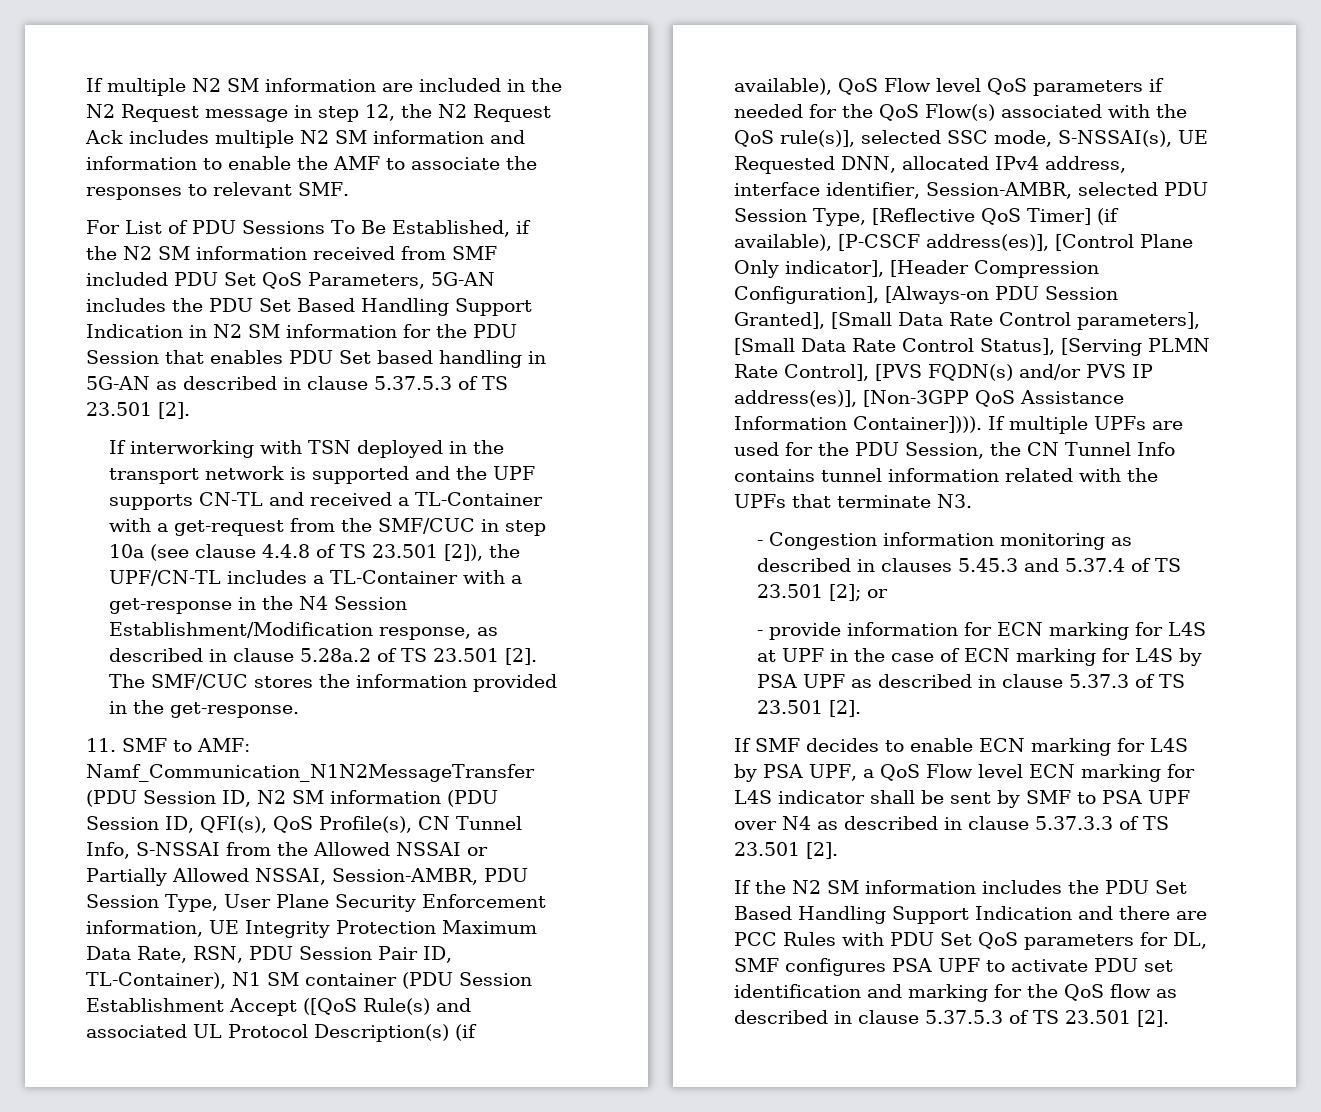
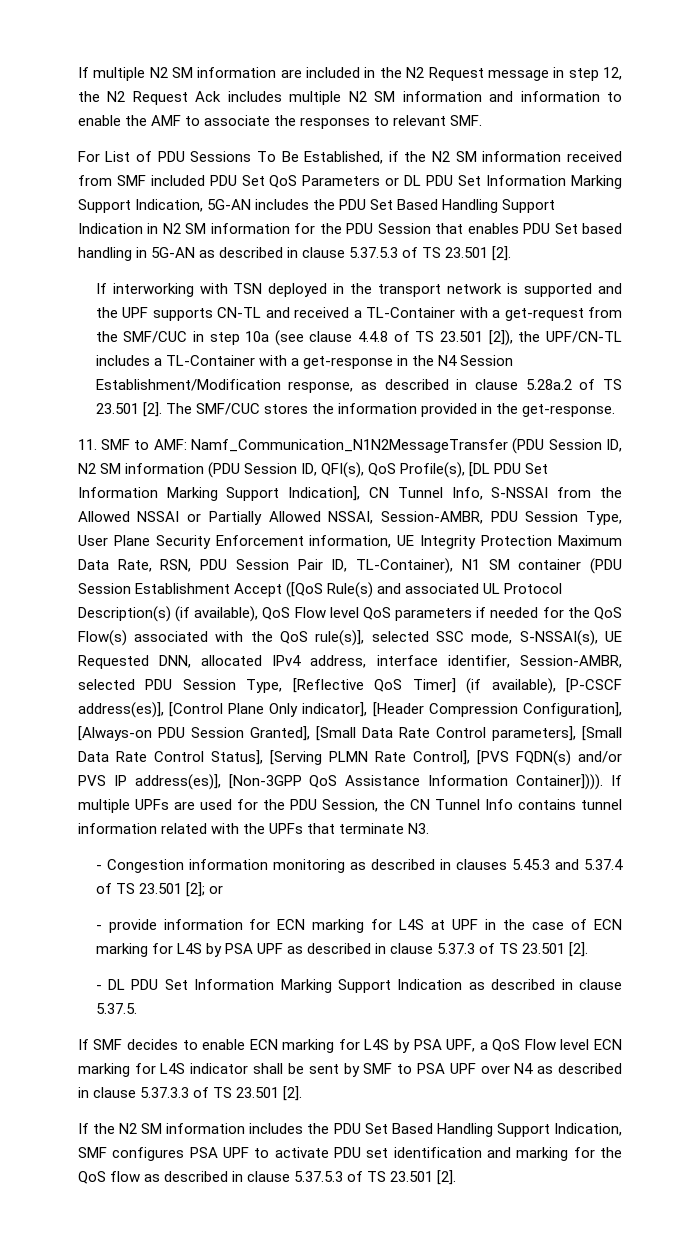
- For List of PDU Sessions To Be Established, if the N2 SM information received from SMF included PDU Set QoS Parameters, 5G-AN includes the PDU Set Based Handling Support Indication in N2 SM information for the PDU Session that enables PDU Set based handling in 5G-AN as described in clause 5.37.5.3 of TS 23.501 [2].
+ For List of PDU Sessions To Be Established, if the N2 SM information received from SMF included PDU Set QoS Parameters or DL PDU Set Information Marking Support Indication, 5G-AN includes the PDU Set Based Handling Support Indication in N2 SM information for the PDU Session that enables PDU Set based handling in 5G-AN as described in clause 5.37.5.3 of TS 23.501 [2].
- Namf_Communication_N1N2MessageTransfer (PDU Session ID, N2 SM information (PDU Session ID, QFI(s), QoS Profile(s), CN Tunnel Info, S-NSSAI from the Allowed NSSAI or Partially Allowed NSSAI, Session-AMBR, PDU Session Type, User Plane Security Enforcement information, UE Integrity Protection Maximum Data Rate, RSN, PDU Session Pair ID, TL-Container), N1 SM container (PDU Session Establishment Accept ([QoS Rule(s) and associated UL Protocol Description(s) (if available), QoS Flow level QoS parameters if needed for the QoS Flow(s) associated with the QoS rule(s)], selected SSC mode, S-NSSAI(s), UE Requested DNN, allocated IPv4 address, interface identifier, Session-AMBR, selected PDU Session Type, [Reflective QoS Timer] (if available), [P-CSCF address(es)], [Control Plane Only indicator], [Header Compression Configuration], [Always-on PDU Session Granted], [Small Data Rate Control parameters], [Small Data Rate Control Status], [Serving PLMN Rate Control], [PVS FQDN(s) and/or PVS IP address(es)], [Non-3GPP QoS Assistance Information Container]))).
+ Namf_Communication_N1N2MessageTransfer (PDU Session ID, N2 SM information (PDU Session ID, QFI(s), QoS Profile(s), [DL PDU Set Information Marking Support Indication], CN Tunnel Info, S-NSSAI from the Allowed NSSAI or Partially Allowed NSSAI, Session-AMBR, PDU Session Type, User Plane Security Enforcement information, UE Integrity Protection Maximum Data Rate, RSN, PDU Session Pair ID, TL-Container), N1 SM container (PDU Session Establishment Accept ([QoS Rule(s) and associated UL Protocol Description(s) (if available), QoS Flow level QoS parameters if needed for the QoS Flow(s) associated with the QoS rule(s)], selected SSC mode, S-NSSAI(s), UE Requested DNN, allocated IPv4 address, interface identifier, Session-AMBR, selected PDU Session Type, [Reflective QoS Timer] (if available), [P-CSCF address(es)], [Control Plane Only indicator], [Header Compression Configuration], [Always-on PDU Session Granted], [Small Data Rate Control parameters], [Small Data Rate Control Status], [Serving PLMN Rate Control], [PVS FQDN(s) and/or PVS IP address(es)], [Non-3GPP QoS Assistance Information Container]))).
+ - DL PDU Set Information Marking Support Indication as described in clause 5.37.5.
- If the N2 SM information includes the PDU Set Based Handling Support Indication and there are PCC Rules with PDU Set QoS parameters for DL, SMF configures PSA UPF to activate PDU set identification and marking for the QoS flow as described in clause 5.37.5.3 of TS 23.501 [2].
+ If the N2 SM information includes the PDU Set Based Handling Support Indication, SMF configures PSA UPF to activate PDU set identification and marking for the QoS flow as described in clause 5.37.5.3 of TS 23.501 [2].

